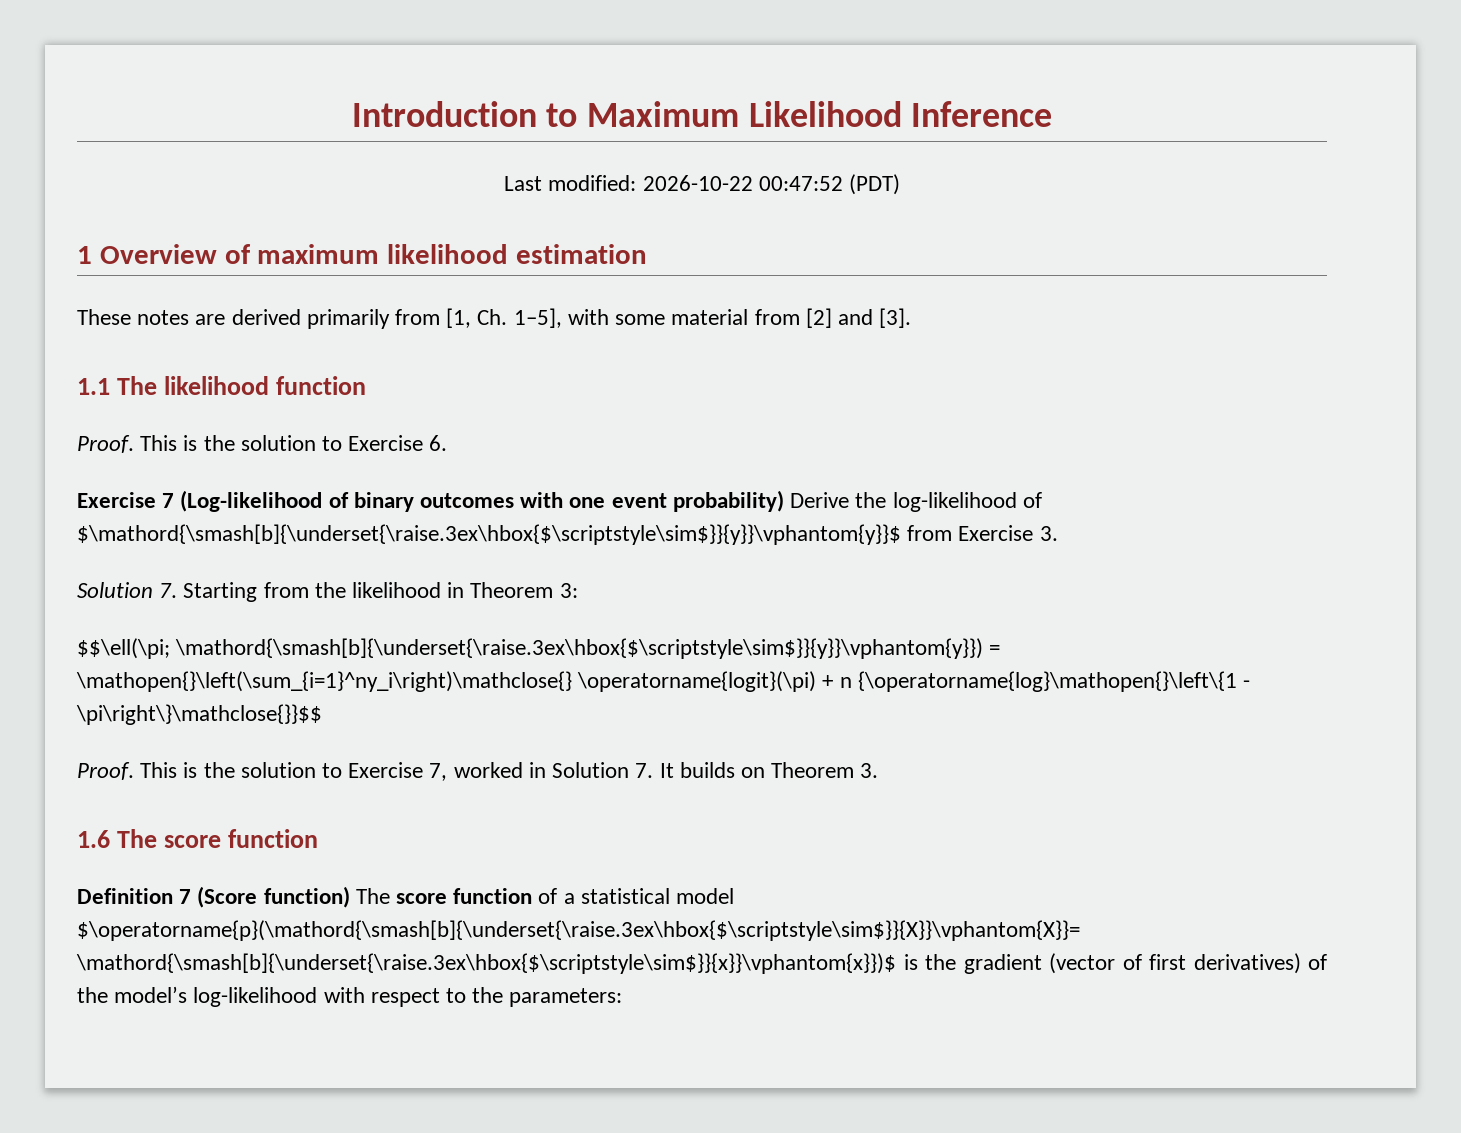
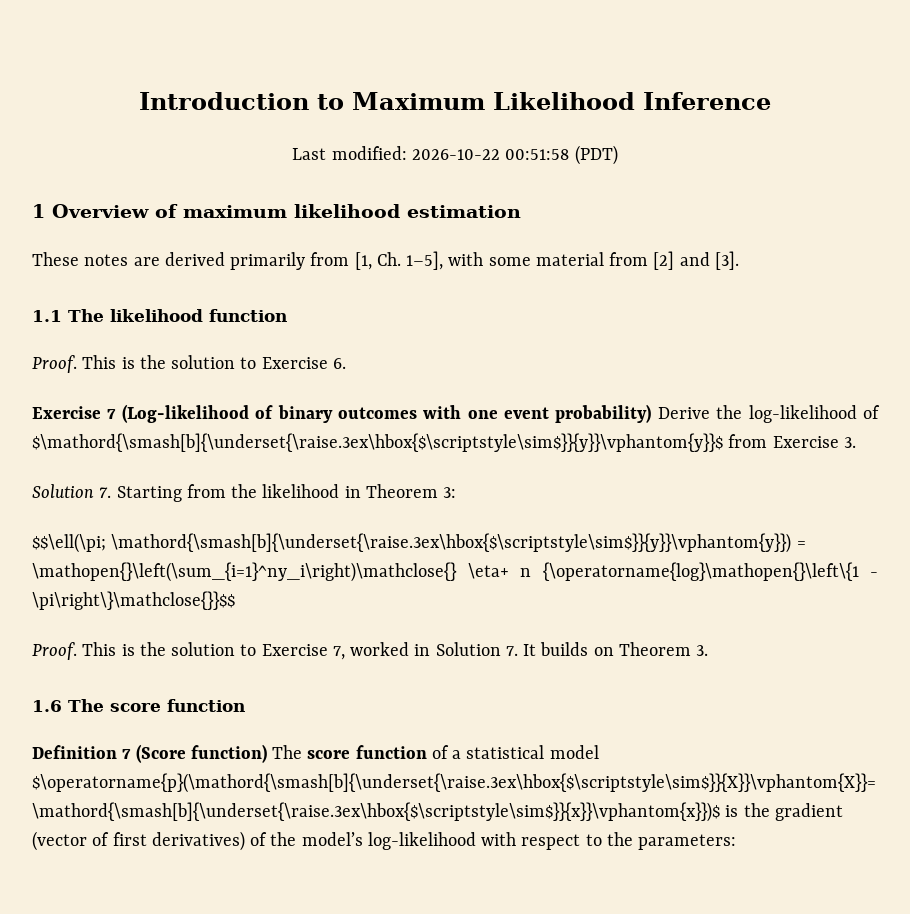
- Last modified: 2026-10-22 00:47:52 (PDT)
+ Last modified: 2026-10-22 00:51:58 (PDT)
- $$\ell(\pi; \mathord{\smash[b]{\underset{\raise.3ex\hbox{$\scriptstyle\sim$}}{y}}\vphantom{y}}) = \mathopen{}\left(\sum_{i=1}^ny_i\right)\mathclose{} \operatorname{logit}(\pi) + n {\operatorname{log}\mathopen{}\left\{1 - \pi\right\}\mathclose{}}$$
+ $$\ell(\pi; \mathord{\smash[b]{\underset{\raise.3ex\hbox{$\scriptstyle\sim$}}{y}}\vphantom{y}}) = \mathopen{}\left(\sum_{i=1}^ny_i\right)\mathclose{} \eta+ n {\operatorname{log}\mathopen{}\left\{1 - \pi\right\}\mathclose{}}$$

